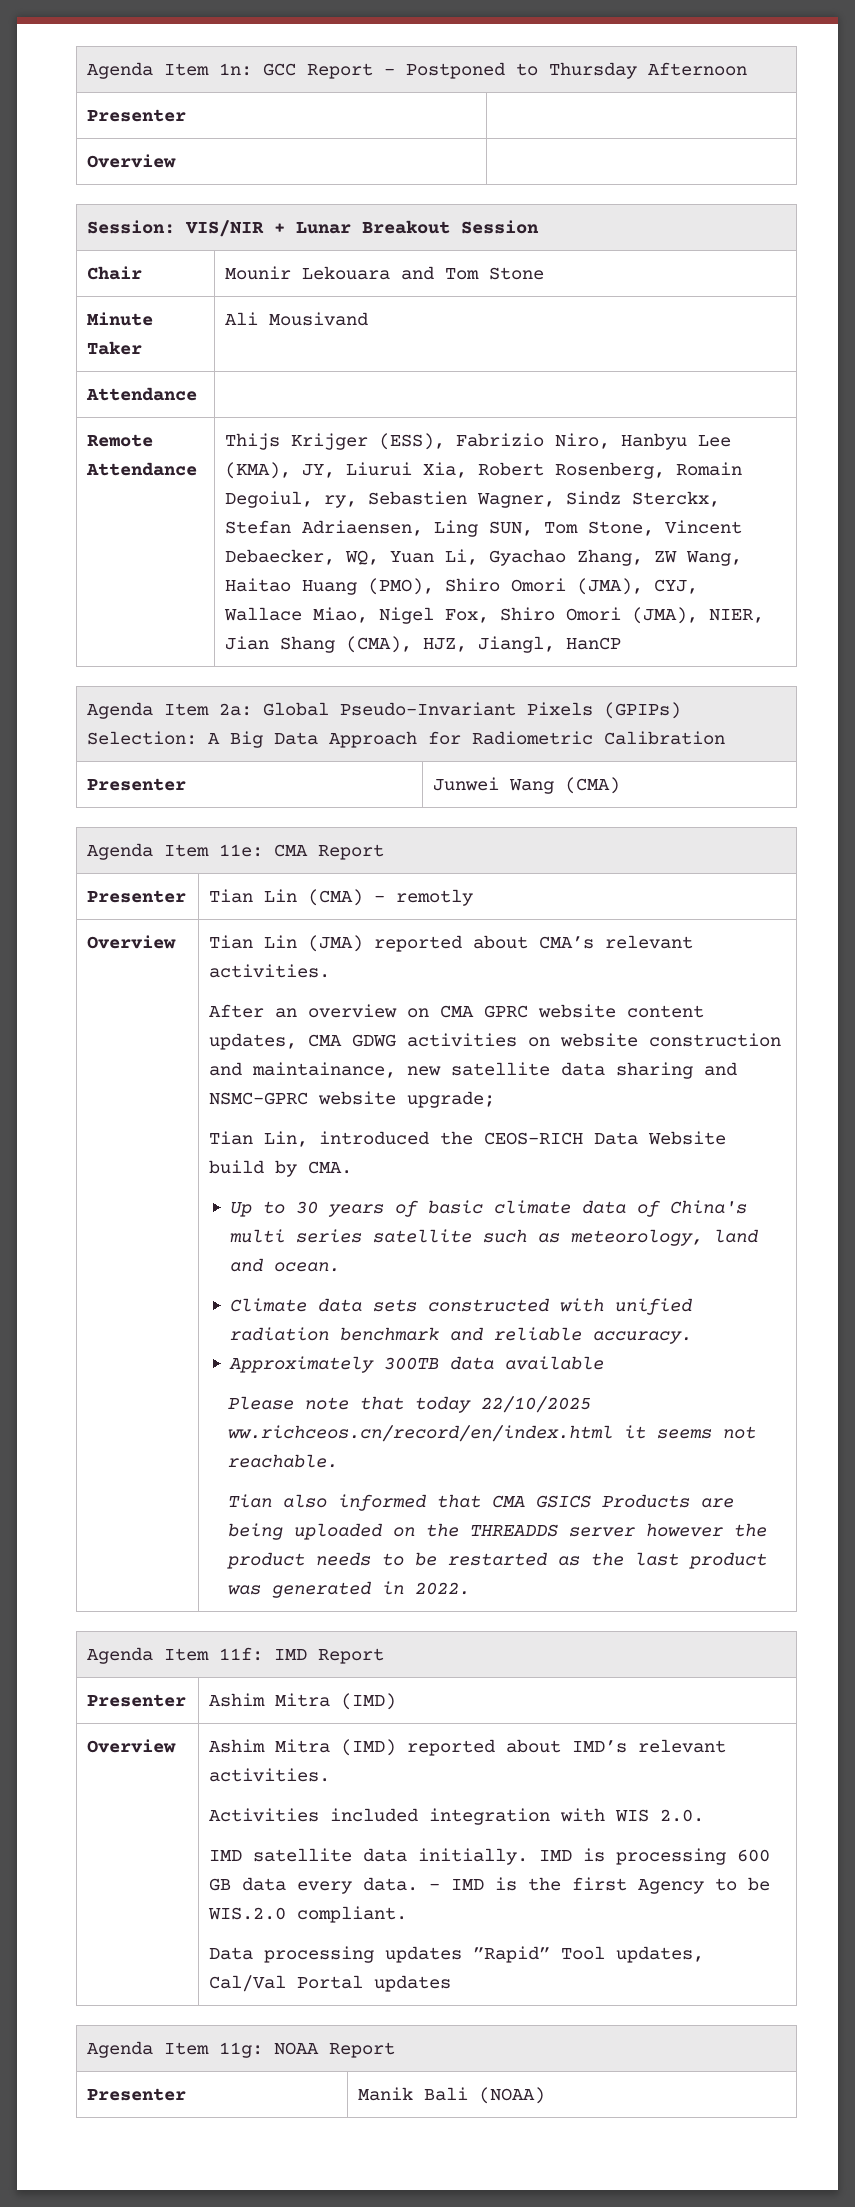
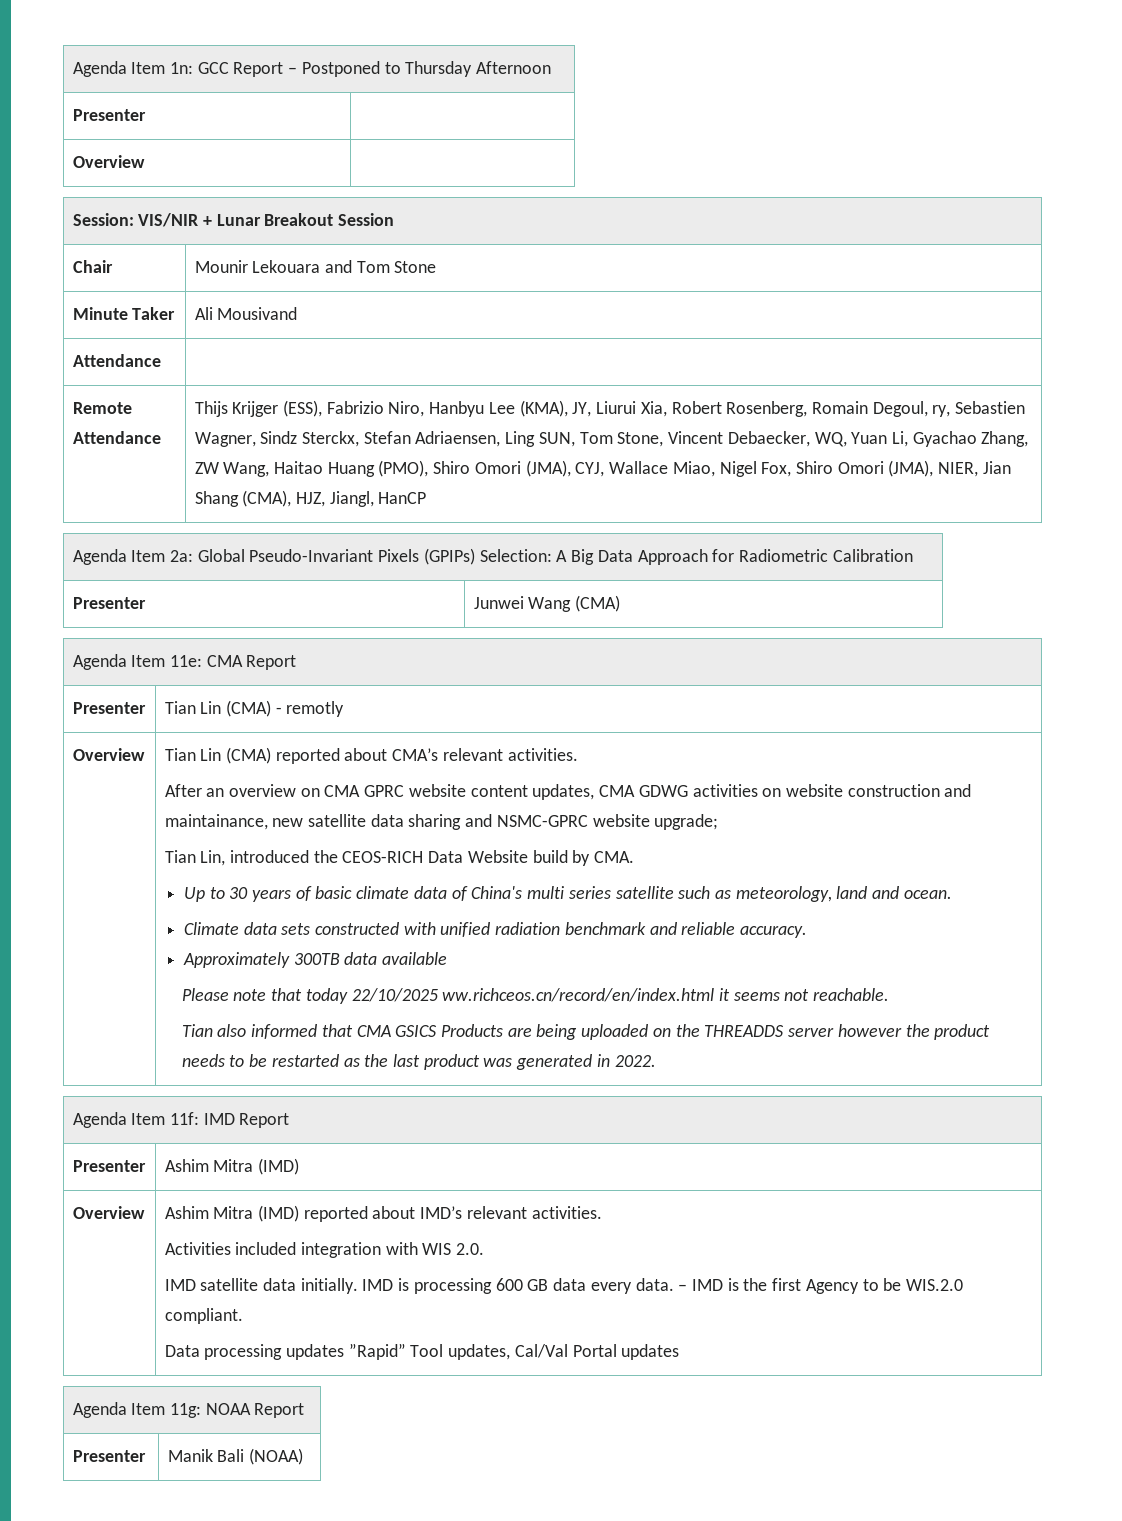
- Thijs Krijger (ESS), Fabrizio Niro, Hanbyu Lee (KMA), JY, Liurui Xia, Robert Rosenberg, Romain Degoiul, ry, Sebastien Wagner, Sindz Sterckx, Stefan Adriaensen, Ling SUN, Tom Stone, Vincent Debaecker, WQ, Yuan Li, Gyachao Zhang, ZW Wang, Haitao Huang (PMO), Shiro Omori (JMA), CYJ, Wallace Miao, Nigel Fox, Shiro Omori (JMA), NIER, Jian Shang (CMA), HJZ, Jiangl, HanCP
+ Thijs Krijger (ESS), Fabrizio Niro, Hanbyu Lee (KMA), JY, Liurui Xia, Robert Rosenberg, Romain Degoul, ry, Sebastien Wagner, Sindz Sterckx, Stefan Adriaensen, Ling SUN, Tom Stone, Vincent Debaecker, WQ, Yuan Li, Gyachao Zhang, ZW Wang, Haitao Huang (PMO), Shiro Omori (JMA), CYJ, Wallace Miao, Nigel Fox, Shiro Omori (JMA), NIER, Jian Shang (CMA), HJZ, Jiangl, HanCP
- Tian Lin (JMA) reported about CMA’s relevant activities.
+ Tian Lin (CMA) reported about CMA’s relevant activities.

